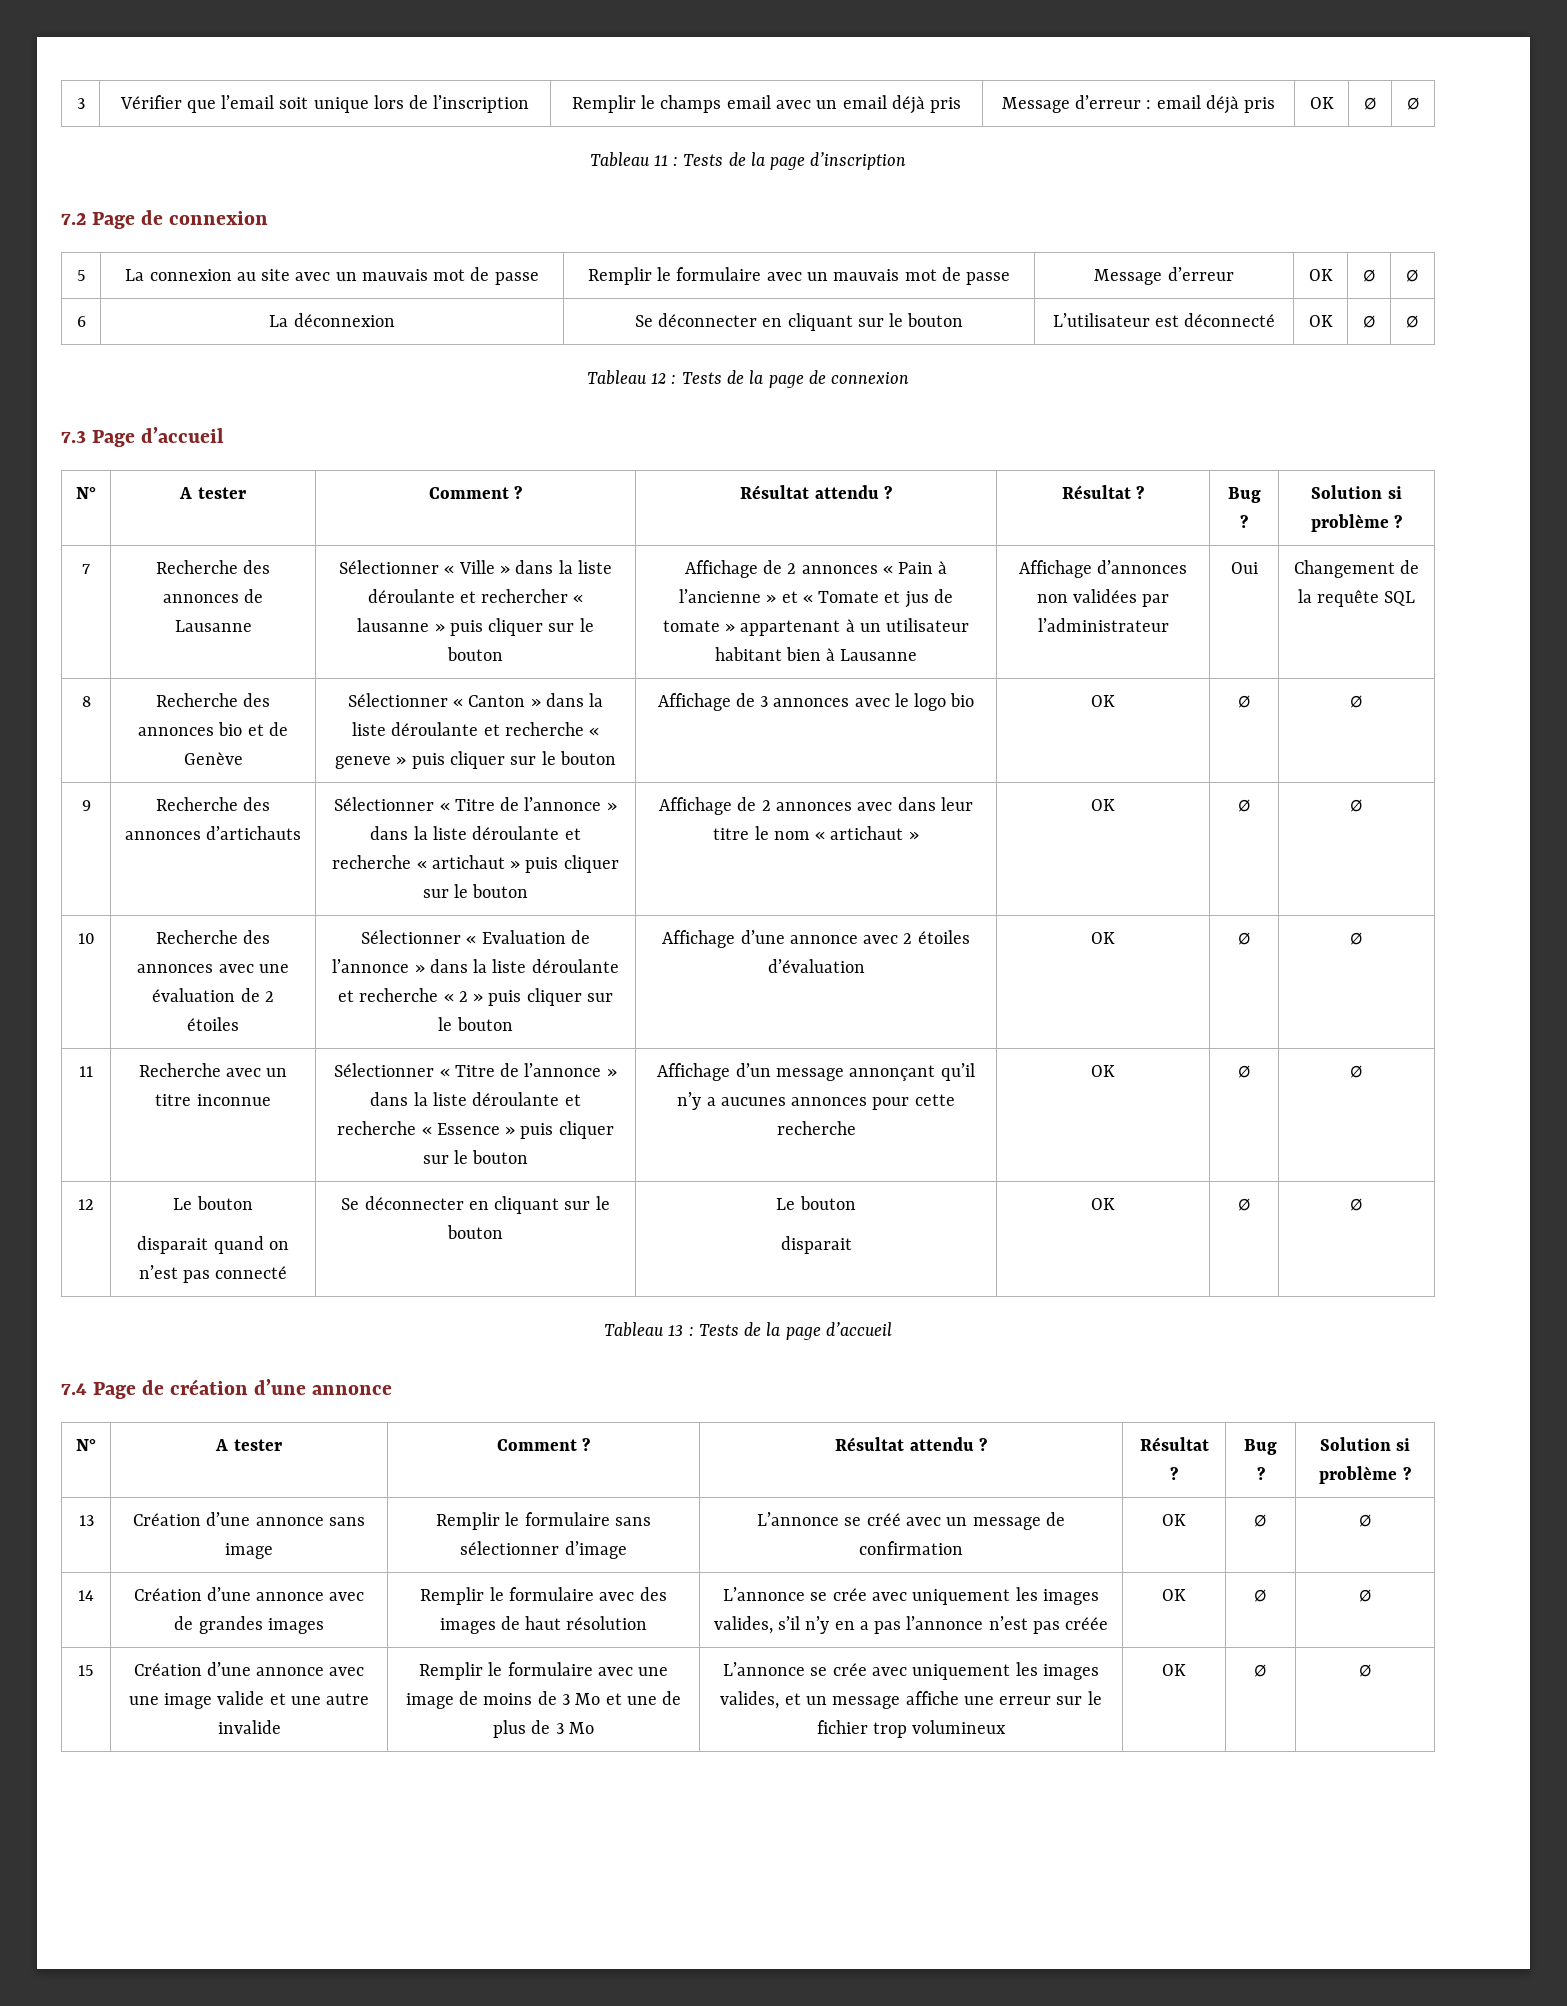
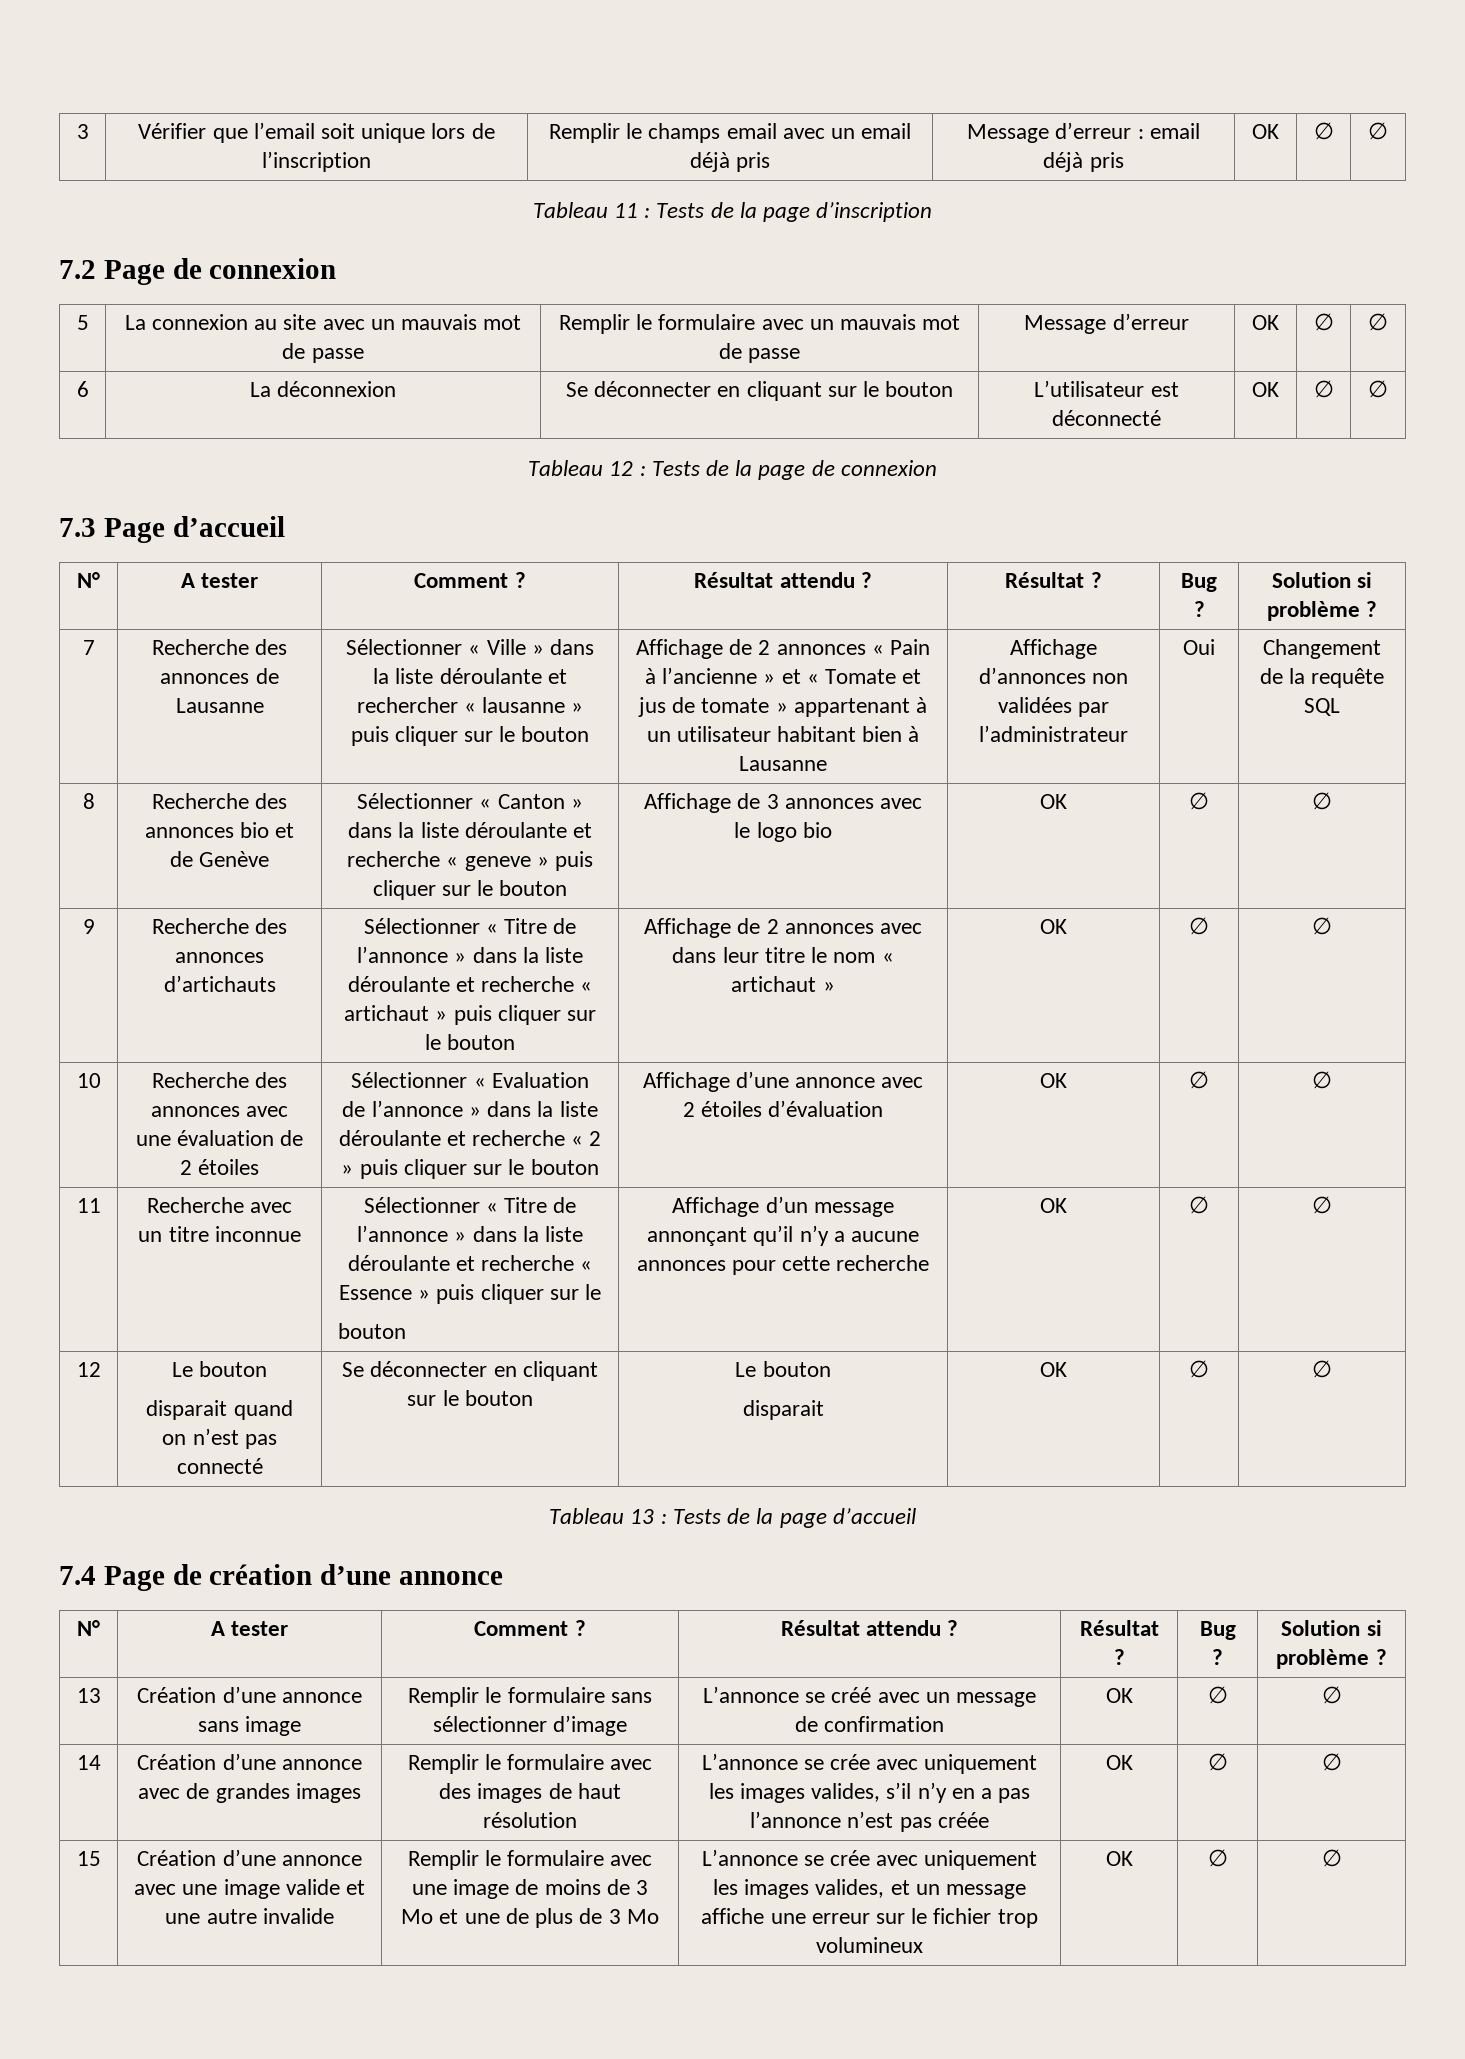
- Sélectionner « Titre de l’annonce » dans la liste déroulante et recherche « Essence » puis cliquer sur le bouton
+ Sélectionner « Titre de l’annonce » dans la liste déroulante et recherche « Essence » puis cliquer sur le
+ bouton
- Affichage d’un message annonçant qu’il n’y a aucunes annonces pour cette recherche
+ Affichage d’un message annonçant qu’il n’y a aucune annonces pour cette recherche

